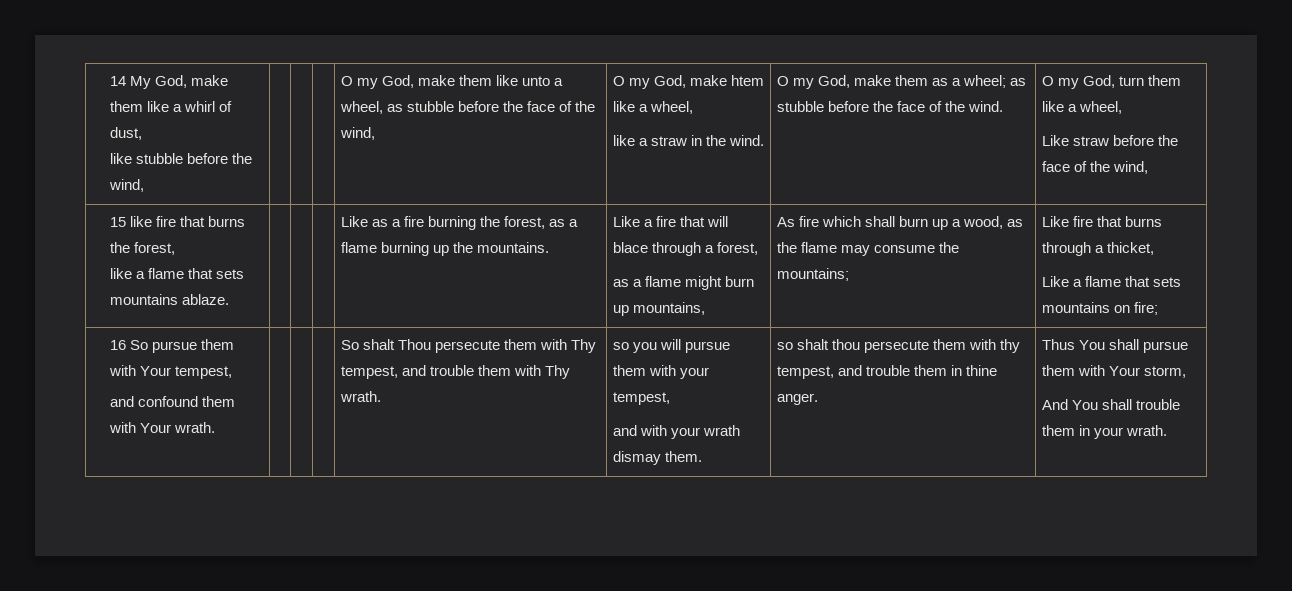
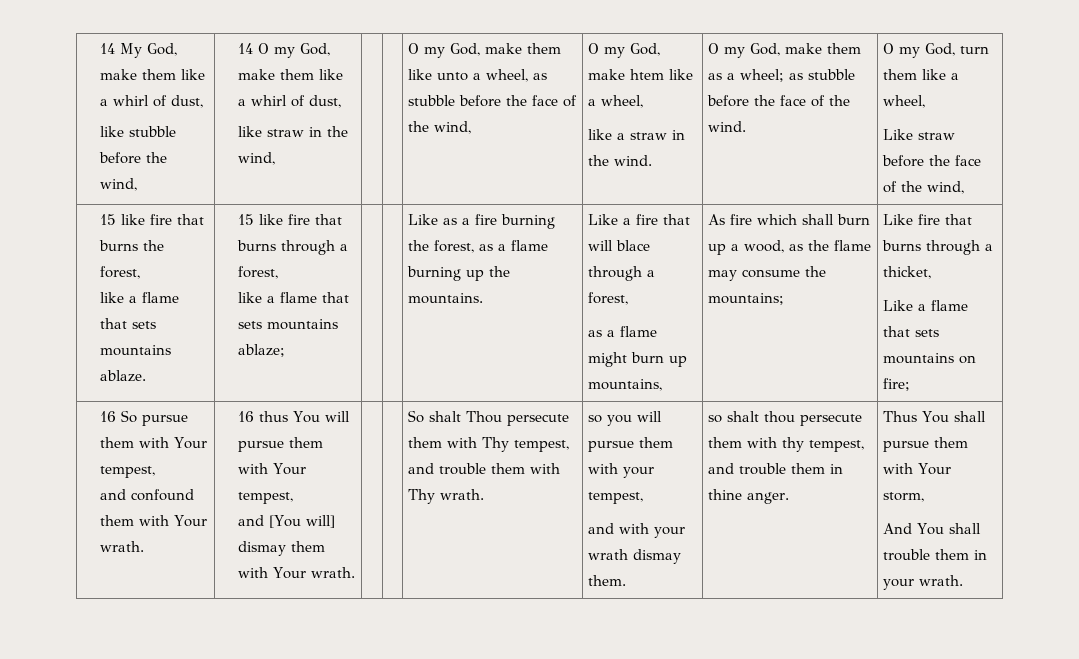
+ 14 O my God, make them like a whirl of dust,
+ like straw in the wind,
+ 15 like fire that burns through a forest,
+ like a flame that sets mountains ablaze;
+ 16 thus You will pursue them with Your tempest,
+ and [You will] dismay them with Your wrath.

